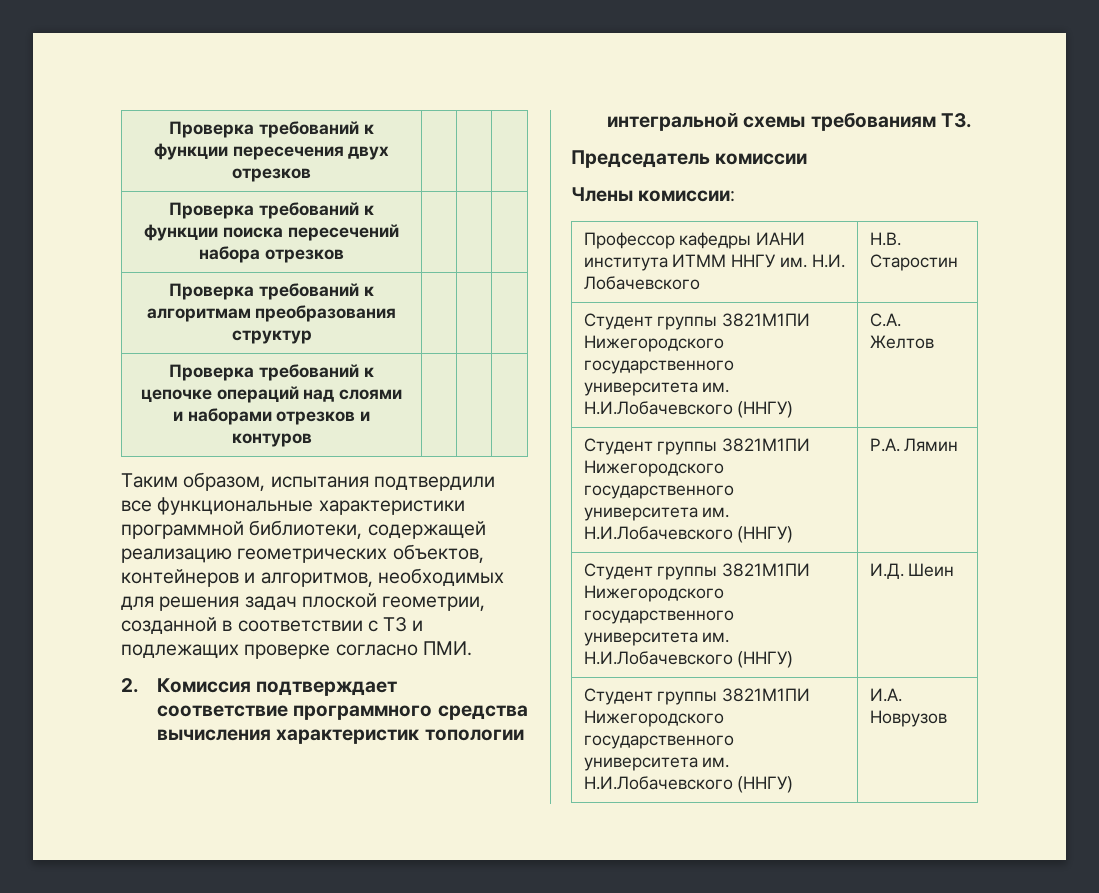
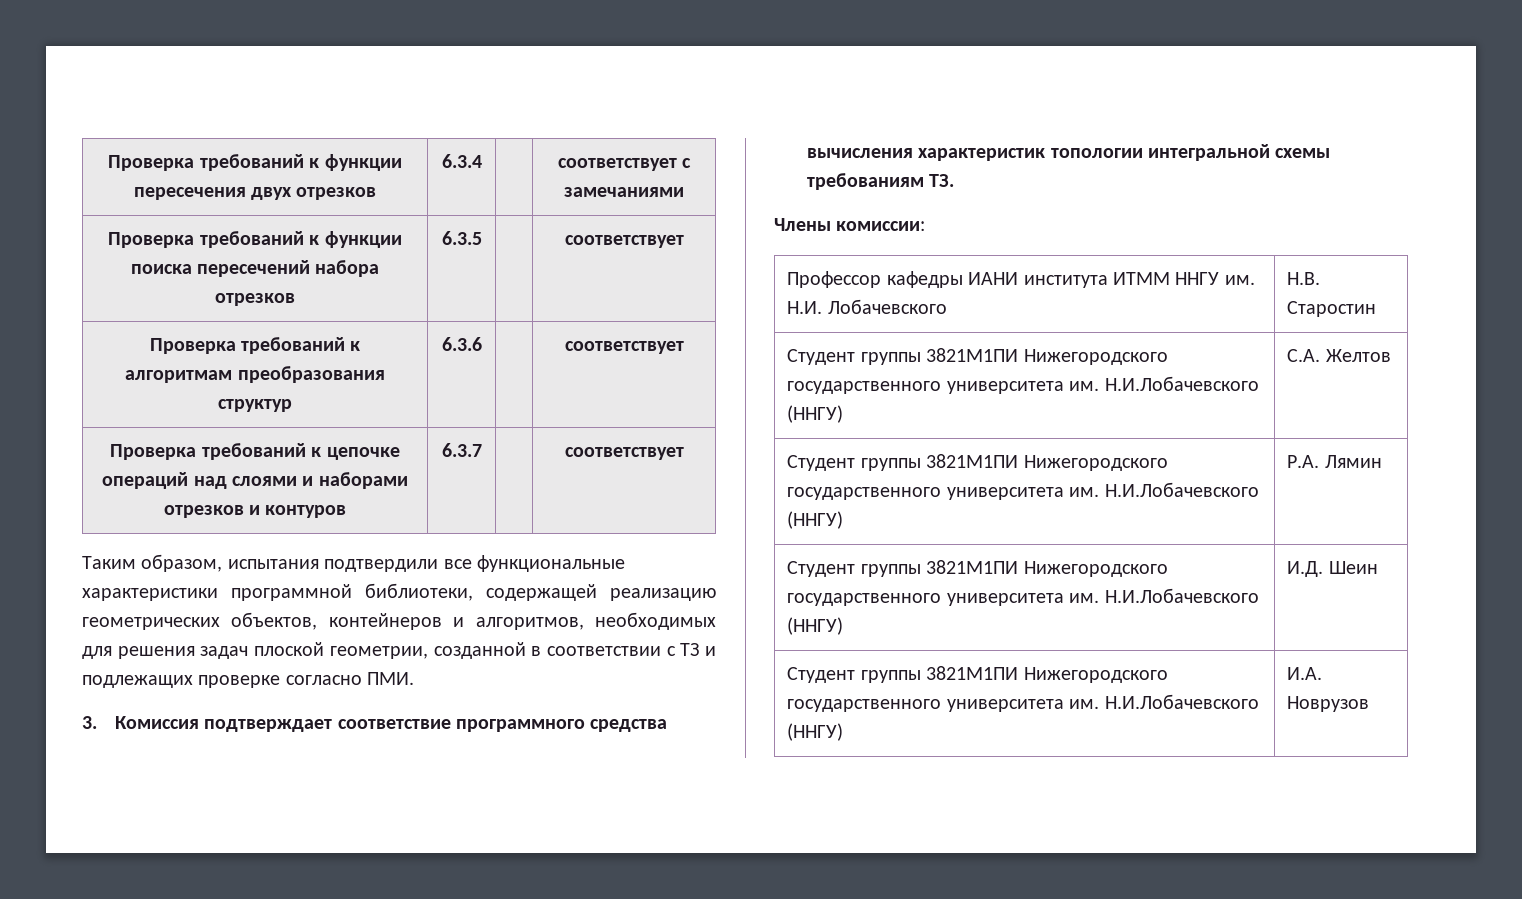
- Проверка требований к функции пересечения двух отрезков | | |
+ Проверка требований к функции пересечения двух отрезков | 6.3.4 | | соответствует с замечаниями
- Проверка требований к функции поиска пересечений набора отрезков | | |
+ Проверка требований к функции поиска пересечений набора отрезков | 6.3.5 | | соответствует
- Проверка требований к алгоритмам преобразования структур | | |
+ Проверка требований к алгоритмам преобразования структур | 6.3.6 | | соответствует
- Проверка требований к цепочке операций над слоями и наборами отрезков и контуров | | |
+ Проверка требований к цепочке операций над слоями и наборами отрезков и контуров | 6.3.7 | | соответствует
- 2. Комиссия подтверждает соответствие программного средства вычисления характеристик топологии интегральной схемы требованиям ТЗ.
+ 3. Комиссия подтверждает соответствие программного средства вычисления характеристик топологии интегральной схемы требованиям ТЗ.
- Председатель комиссии

